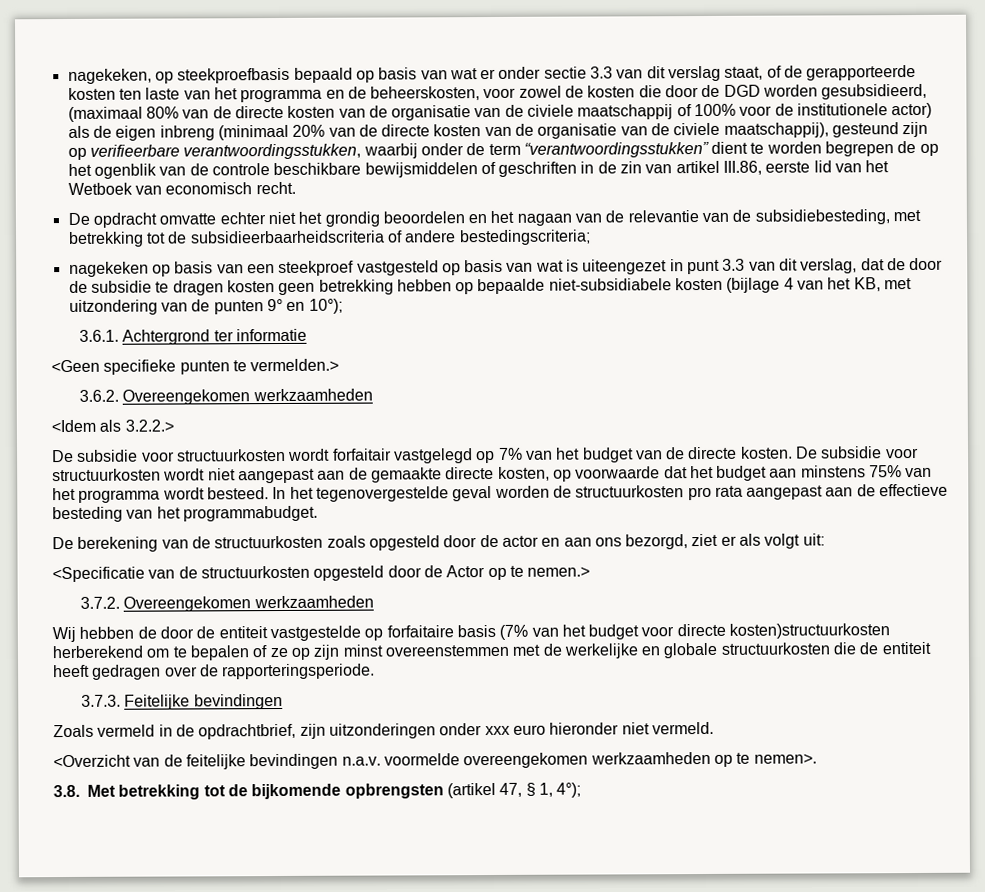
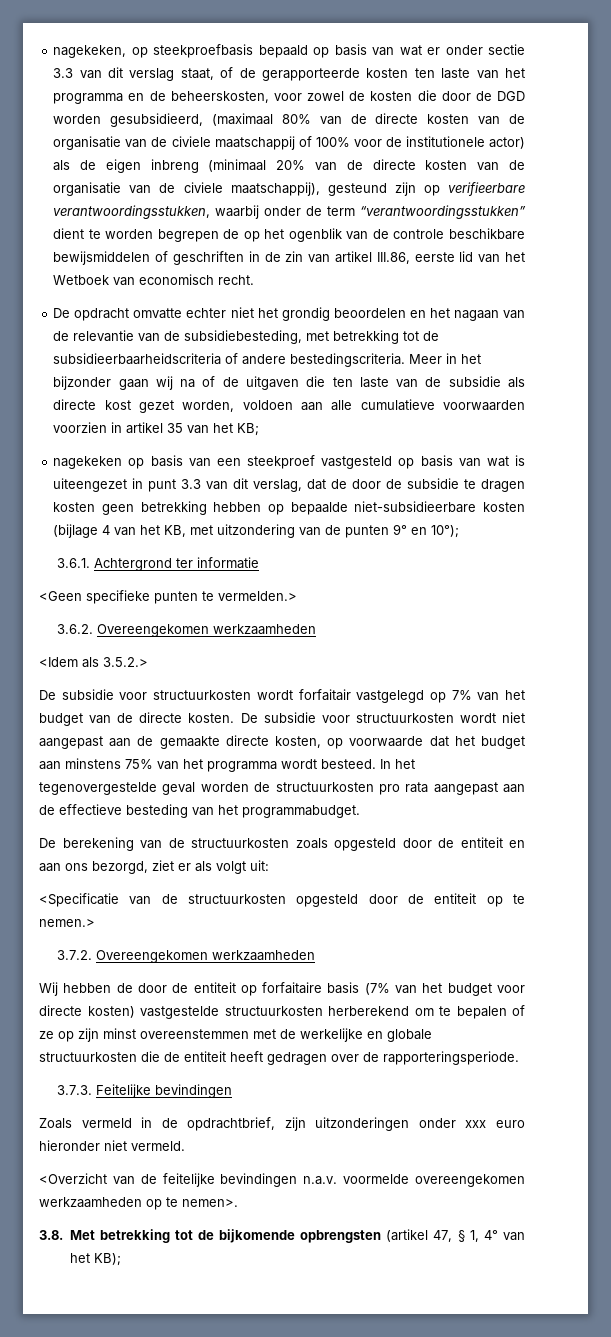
- De opdracht omvatte echter niet het grondig beoordelen en het nagaan van de relevantie van de subsidiebesteding, met betrekking tot de subsidieerbaarheidscriteria of andere bestedingscriteria;
+ De opdracht omvatte echter niet het grondig beoordelen en het nagaan van de relevantie van de subsidiebesteding, met betrekking tot de subsidieerbaarheidscriteria of andere bestedingscriteria. Meer in het bijzonder gaan wij na of de uitgaven die ten laste van de subsidie als directe kost gezet worden, voldoen aan alle cumulatieve voorwaarden voorzien in artikel 35 van het KB;
- nagekeken op basis van een steekproef vastgesteld op basis van wat is uiteengezet in punt 3.3 van dit verslag, dat de door de subsidie te dragen kosten geen betrekking hebben op bepaalde niet-subsidiabele kosten (bijlage 4 van het KB, met uitzondering van de punten 9° en 10°);
+ nagekeken op basis van een steekproef vastgesteld op basis van wat is uiteengezet in punt 3.3 van dit verslag, dat de door de subsidie te dragen kosten geen betrekking hebben op bepaalde niet-subsidieerbare kosten (bijlage 4 van het KB, met uitzondering van de punten 9° en 10°);
- <Idem als 3.2.2.>
+ <Idem als 3.5.2.>
- De berekening van de structuurkosten zoals opgesteld door de actor en aan ons bezorgd, ziet er als volgt uit:
+ De berekening van de structuurkosten zoals opgesteld door de entiteit en aan ons bezorgd, ziet er als volgt uit:
- <Specificatie van de structuurkosten opgesteld door de Actor op te nemen.>
+ <Specificatie van de structuurkosten opgesteld door de entiteit op te nemen.>
- Wij hebben de door de entiteit vastgestelde op forfaitaire basis (7% van het budget voor directe kosten)structuurkosten herberekend om te bepalen of ze op zijn minst overeenstemmen met de werkelijke en globale structuurkosten die de entiteit heeft gedragen over de rapporteringsperiode.
+ Wij hebben de door de entiteit op forfaitaire basis (7% van het budget voor directe kosten) vastgestelde structuurkosten herberekend om te bepalen of ze op zijn minst overeenstemmen met de werkelijke en globale structuurkosten die de entiteit heeft gedragen over de rapporteringsperiode.
- 3.8. Met betrekking tot de bijkomende opbrengsten (artikel 47, § 1, 4°);
+ 3.8. Met betrekking tot de bijkomende opbrengsten (artikel 47, § 1, 4° van het KB);

